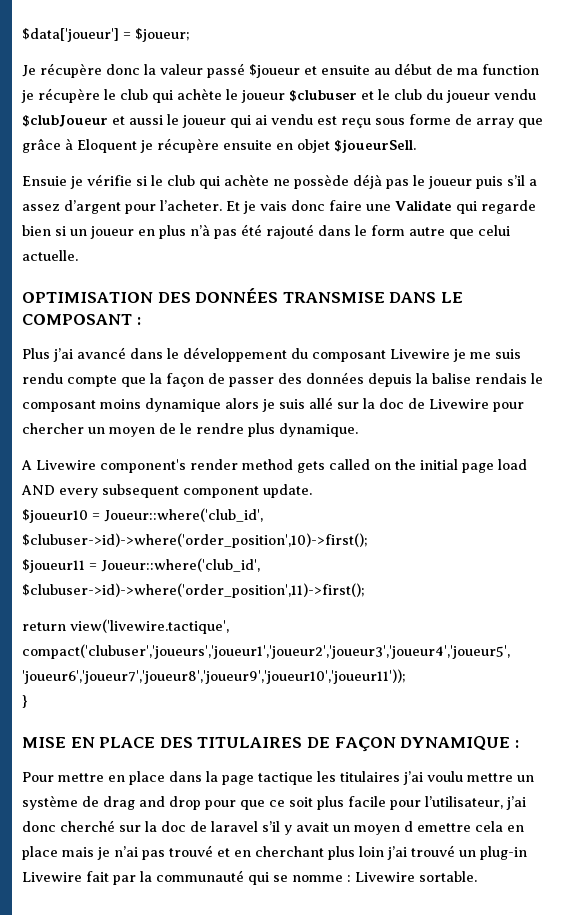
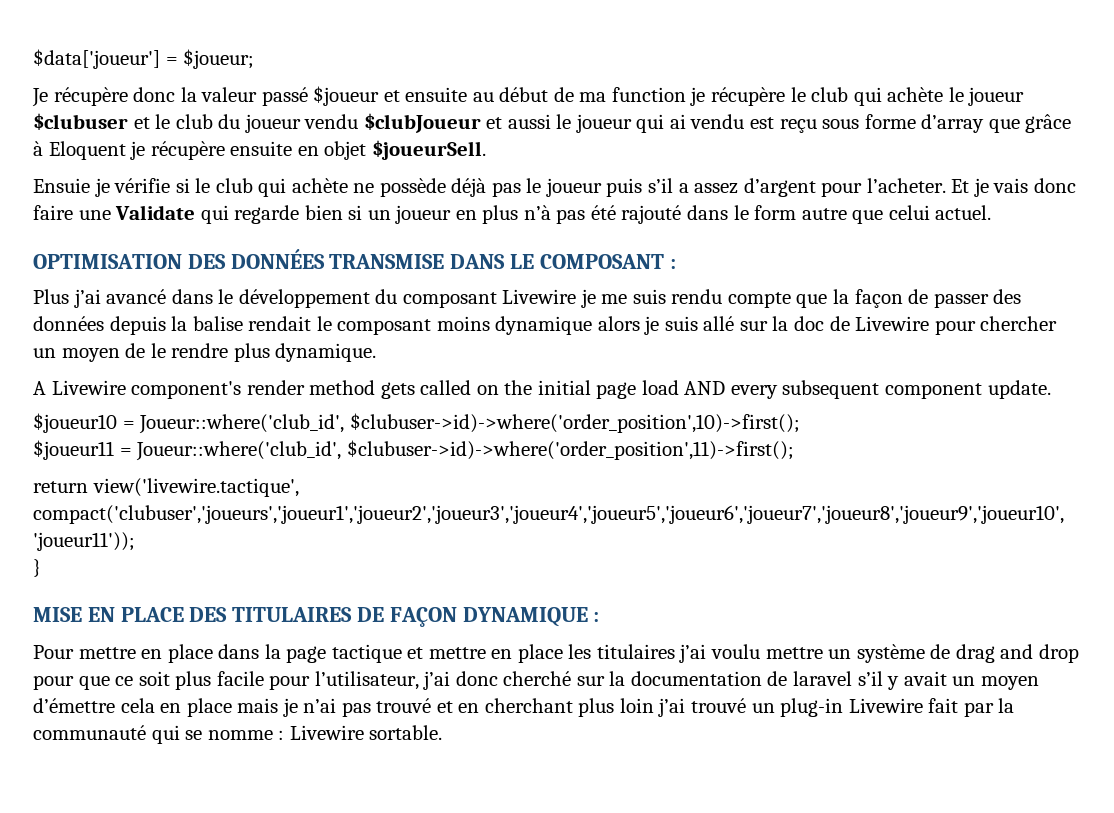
- Je récupère donc la valeur passé $joueur et ensuite au début de ma function je récupère le club qui achète le joueur $clubuser et le club du joueur vendu $clubJoueur et aussi le joueur qui ai vendu est reçu sous forme de array que grâce à Eloquent je récupère ensuite en objet $joueurSell.
+ Je récupère donc la valeur passé $joueur et ensuite au début de ma function je récupère le club qui achète le joueur $clubuser et le club du joueur vendu $clubJoueur et aussi le joueur qui ai vendu est reçu sous forme d’array que grâce à Eloquent je récupère ensuite en objet $joueurSell.
- Et je vais donc faire une Validate qui regarde bien si un joueur en plus n’à pas été rajouté dans le form autre que celui actuelle.
+ Et je vais donc faire une Validate qui regarde bien si un joueur en plus n’à pas été rajouté dans le form autre que celui actuel.
- Plus j’ai avancé dans le développement du composant Livewire je me suis rendu compte que la façon de passer des données depuis la balise rendais le composant moins dynamique alors je suis allé sur la doc de Livewire pour chercher un moyen de le rendre plus dynamique.
+ Plus j’ai avancé dans le développement du composant Livewire je me suis rendu compte que la façon de passer des données depuis la balise rendait le composant moins dynamique alors je suis allé sur la doc de Livewire pour chercher un moyen de le rendre plus dynamique.
- Pour mettre en place dans la page tactique les titulaires j’ai voulu mettre un système de drag and drop pour que ce soit plus facile pour l’utilisateur, j’ai donc cherché sur la doc de laravel s’il y avait un moyen d emettre cela en place mais je n’ai pas trouvé et en cherchant plus loin j’ai trouvé un plug-in Livewire fait par la communauté qui se nomme :
+ Pour mettre en place dans la page tactique et mettre en place les titulaires j’ai voulu mettre un système de drag and drop pour que ce soit plus facile pour l’utilisateur, j’ai donc cherché sur la documentation de laravel s’il y avait un moyen d’émettre cela en place mais je n’ai pas trouvé et en cherchant plus loin j’ai trouvé un plug-in Livewire fait par la communauté qui se nomme :

